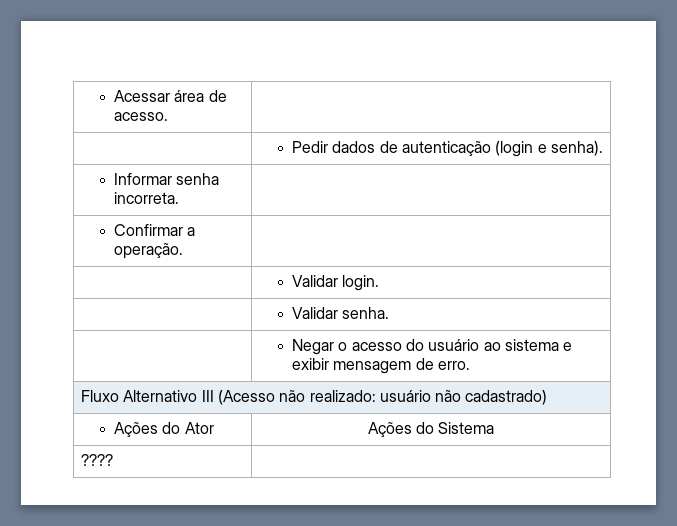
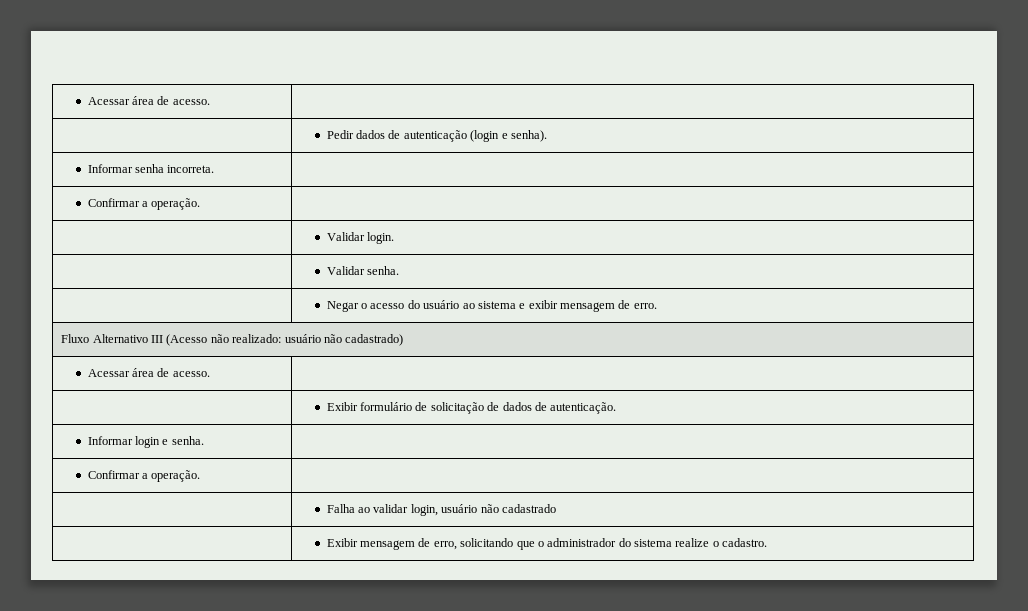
  Fluxo Alternativo III (Acesso não realizado: usuário não cadastrado)
- Ações do Ator | Ações do Sistema
- ???? |
+ Acessar área de acesso. |
+ | Exibir formulário de solicitação de dados de autenticação.
+ Informar login e senha. |
+ Confirmar a operação. |
+ | Falha ao validar login, usuário não cadastrado
+ | Exibir mensagem de erro, solicitando que o administrador do sistema realize o cadastro.

